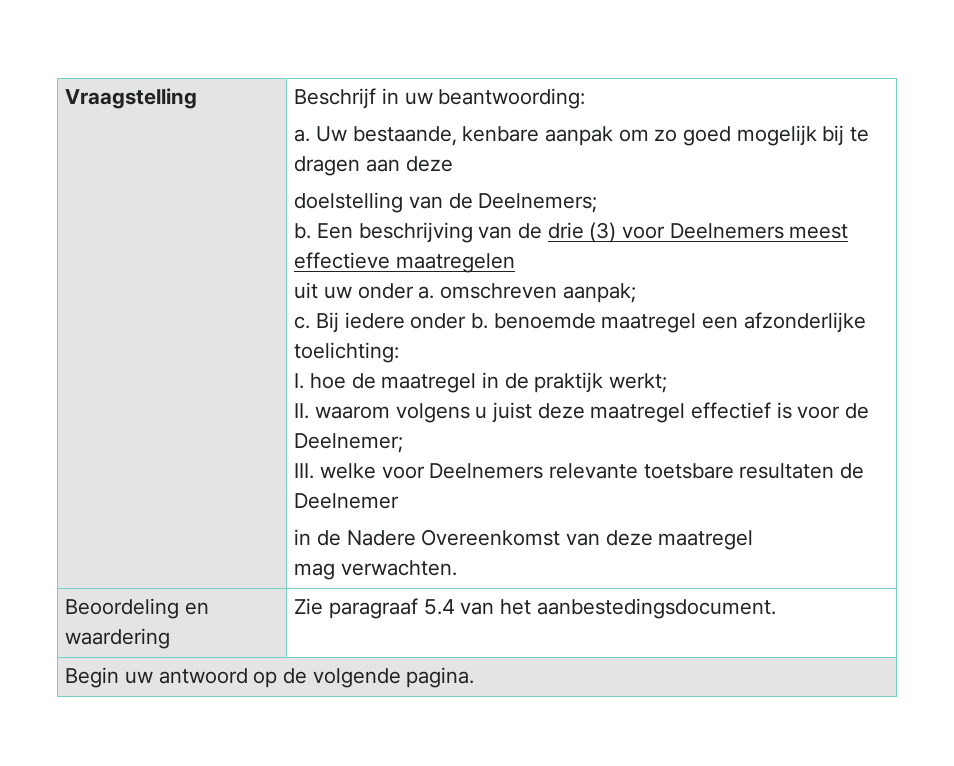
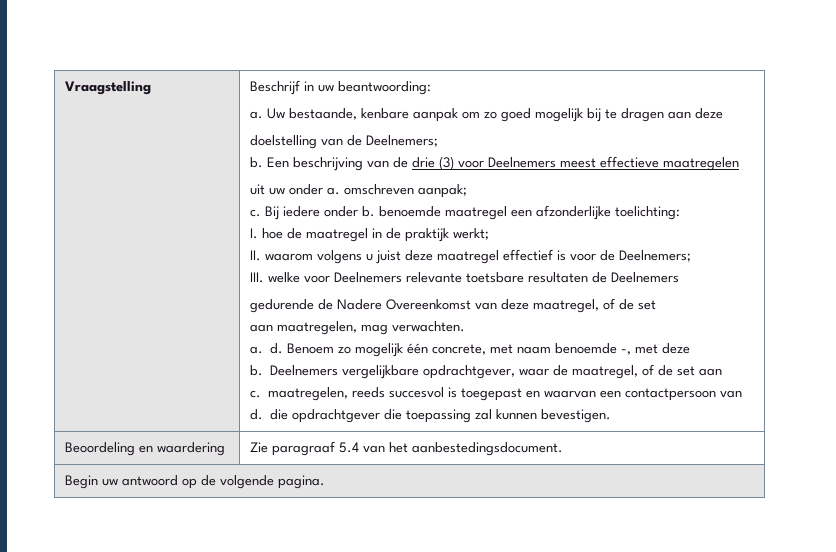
- II. waarom volgens u juist deze maatregel effectief is voor de Deelnemer;
+ II. waarom volgens u juist deze maatregel effectief is voor de Deelnemers;
- III. welke voor Deelnemers relevante toetsbare resultaten de Deelnemer
- in de Nadere Overeenkomst van deze maatregel
- mag verwachten.
+ III. welke voor Deelnemers relevante toetsbare resultaten de Deelnemers
+ gedurende de Nadere Overeenkomst van deze maatregel, of de set
+ aan maatregelen, mag verwachten.
+ a. d. Benoem zo mogelijk één concrete, met naam benoemde -, met deze
+ b. Deelnemers vergelijkbare opdrachtgever, waar de maatregel, of de set aan
+ c. maatregelen, reeds succesvol is toegepast en waarvan een contactpersoon van
+ d. die opdrachtgever die toepassing zal kunnen bevestigen.

